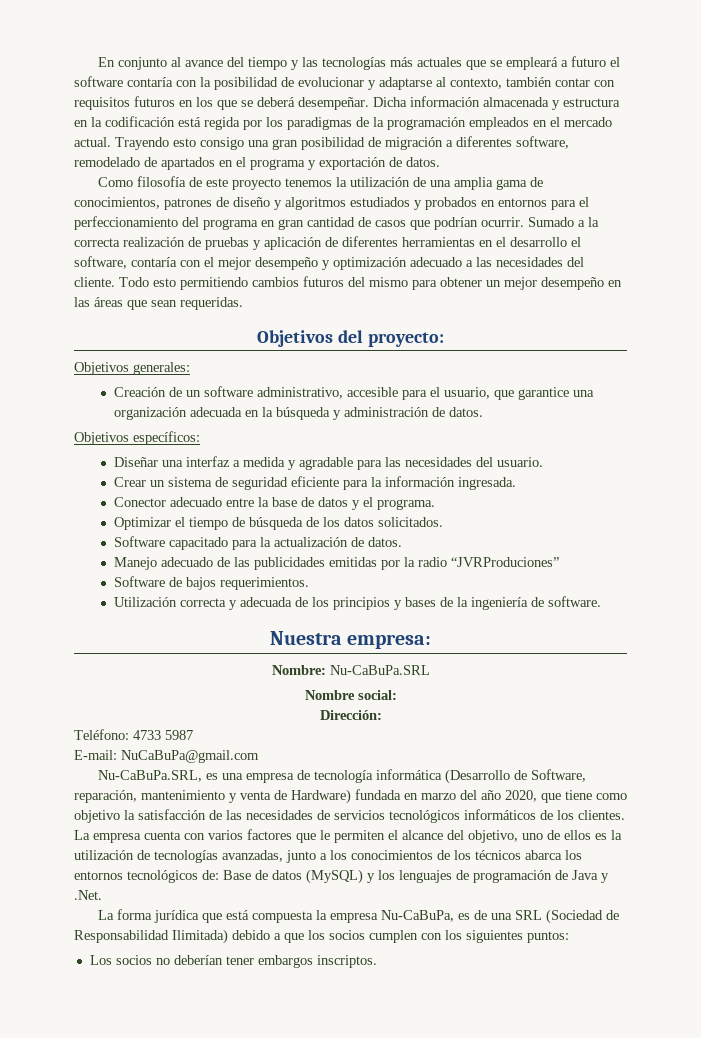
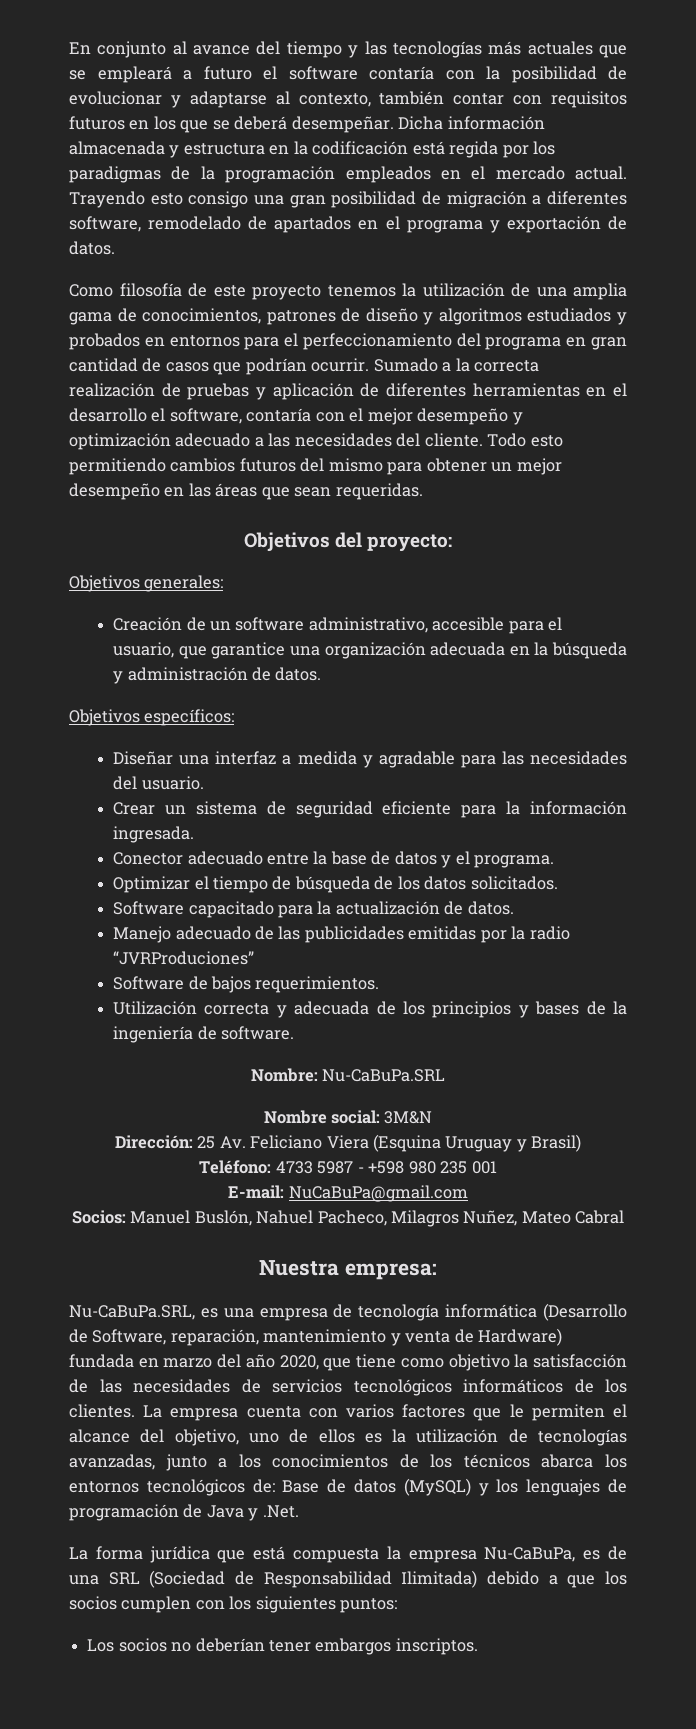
- Nuestra empresa:
- Nombre social:
+ Nombre social: 3M&N
- Dirección:
- Teléfono: 4733 5987
+ Dirección: 25 Av. Feliciano Viera (Esquina Uruguay y Brasil)
+ Teléfono: 4733 5987 - +598 980 235 001
  E-mail: NuCaBuPa@gmail.com
+ Socios: Manuel Buslón, Nahuel Pacheco, Milagros Nuñez, Mateo Cabral
+ Nuestra empresa:

